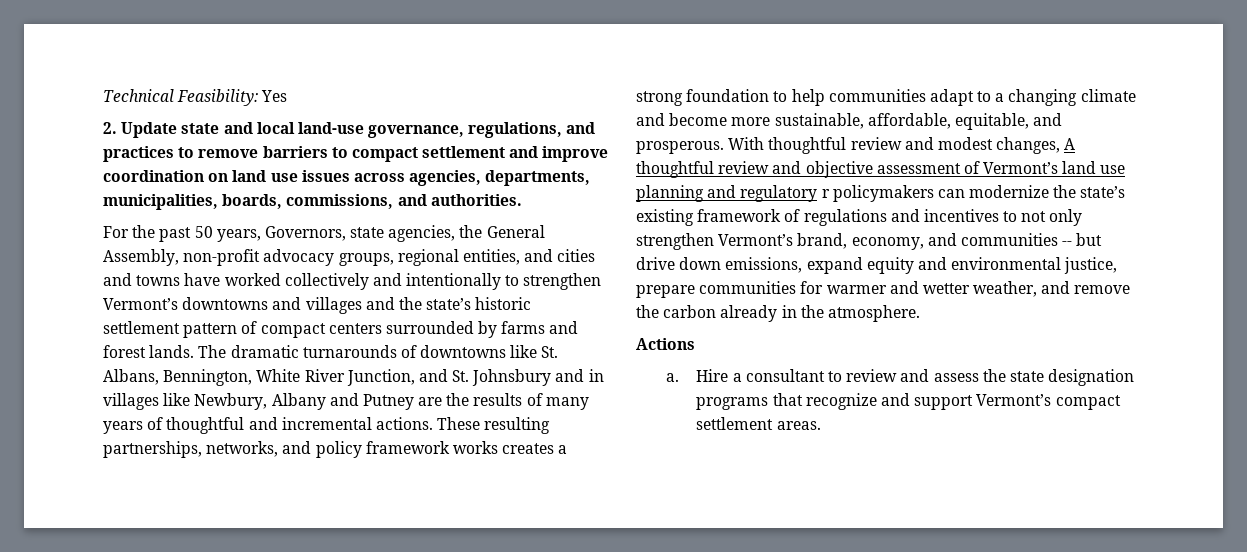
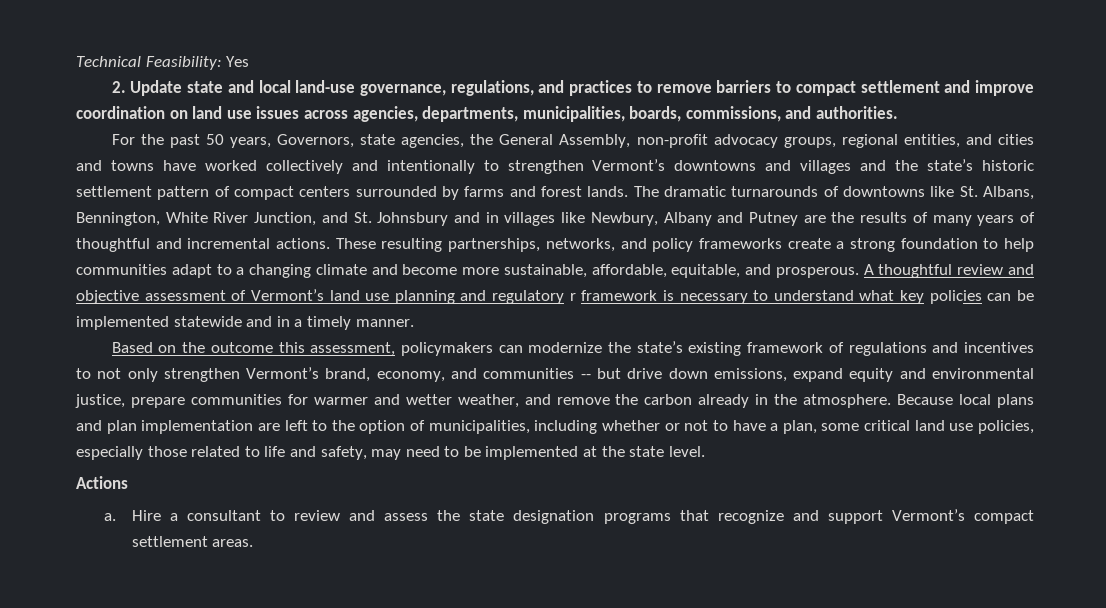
- These resulting partnerships, networks, and policy framework works creates a strong foundation to help communities adapt to a changing climate and become more sustainable, affordable, equitable, and prosperous.
+ These resulting partnerships, networks, and policy frameworks create a strong foundation to help communities adapt to a changing climate and become more sustainable, affordable, equitable, and prosperous.
- With thoughtful review and modest changes, A thoughtful review and objective assessment of Vermont’s land use planning and regulatory r policymakers can modernize the state’s existing framework of regulations and incentives to not only strengthen Vermont’s brand, economy, and communities -- but drive down emissions, expand equity and environmental justice, prepare communities for warmer and wetter weather, and remove the carbon already in the atmosphere.
+ A thoughtful review and objective assessment of Vermont’s land use planning and regulatory r framework is necessary to understand what key policies can be implemented statewide and in a timely manner.
+ Based on the outcome this assessment, policymakers can modernize the state’s existing framework of regulations and incentives to not only strengthen Vermont’s brand, economy, and communities -- but drive down emissions, expand equity and environmental justice, prepare communities for warmer and wetter weather, and remove the carbon already in the atmosphere. Because local plans and plan implementation are left to the option of municipalities, including whether or not to have a plan, some critical land use policies, especially those related to life and safety, may need to be implemented at the state level.

